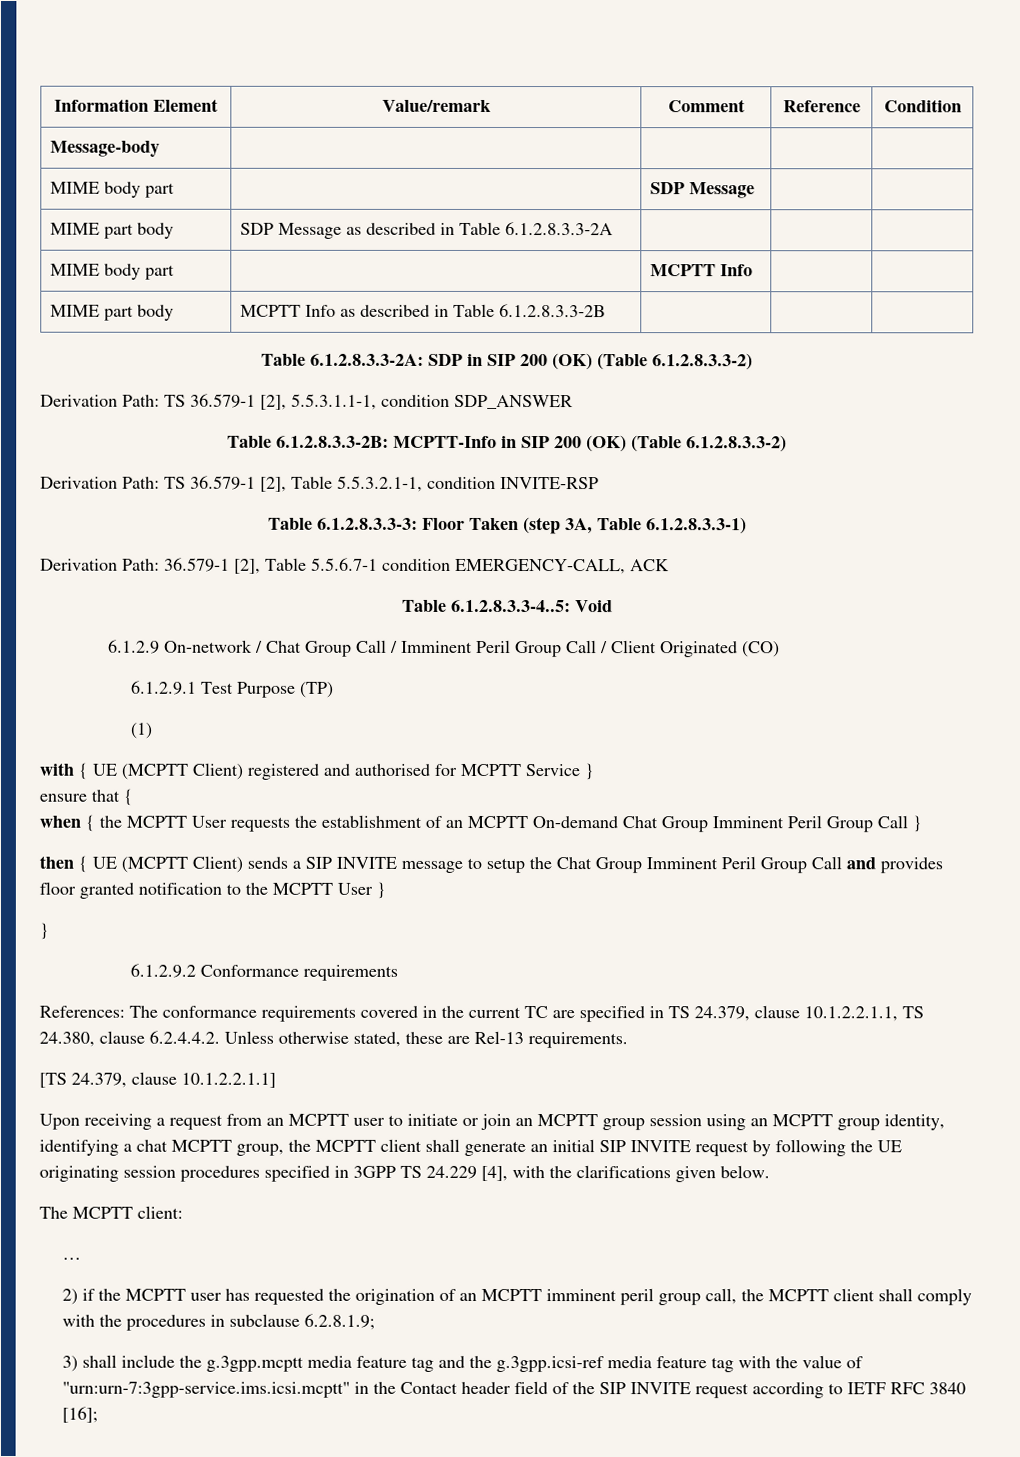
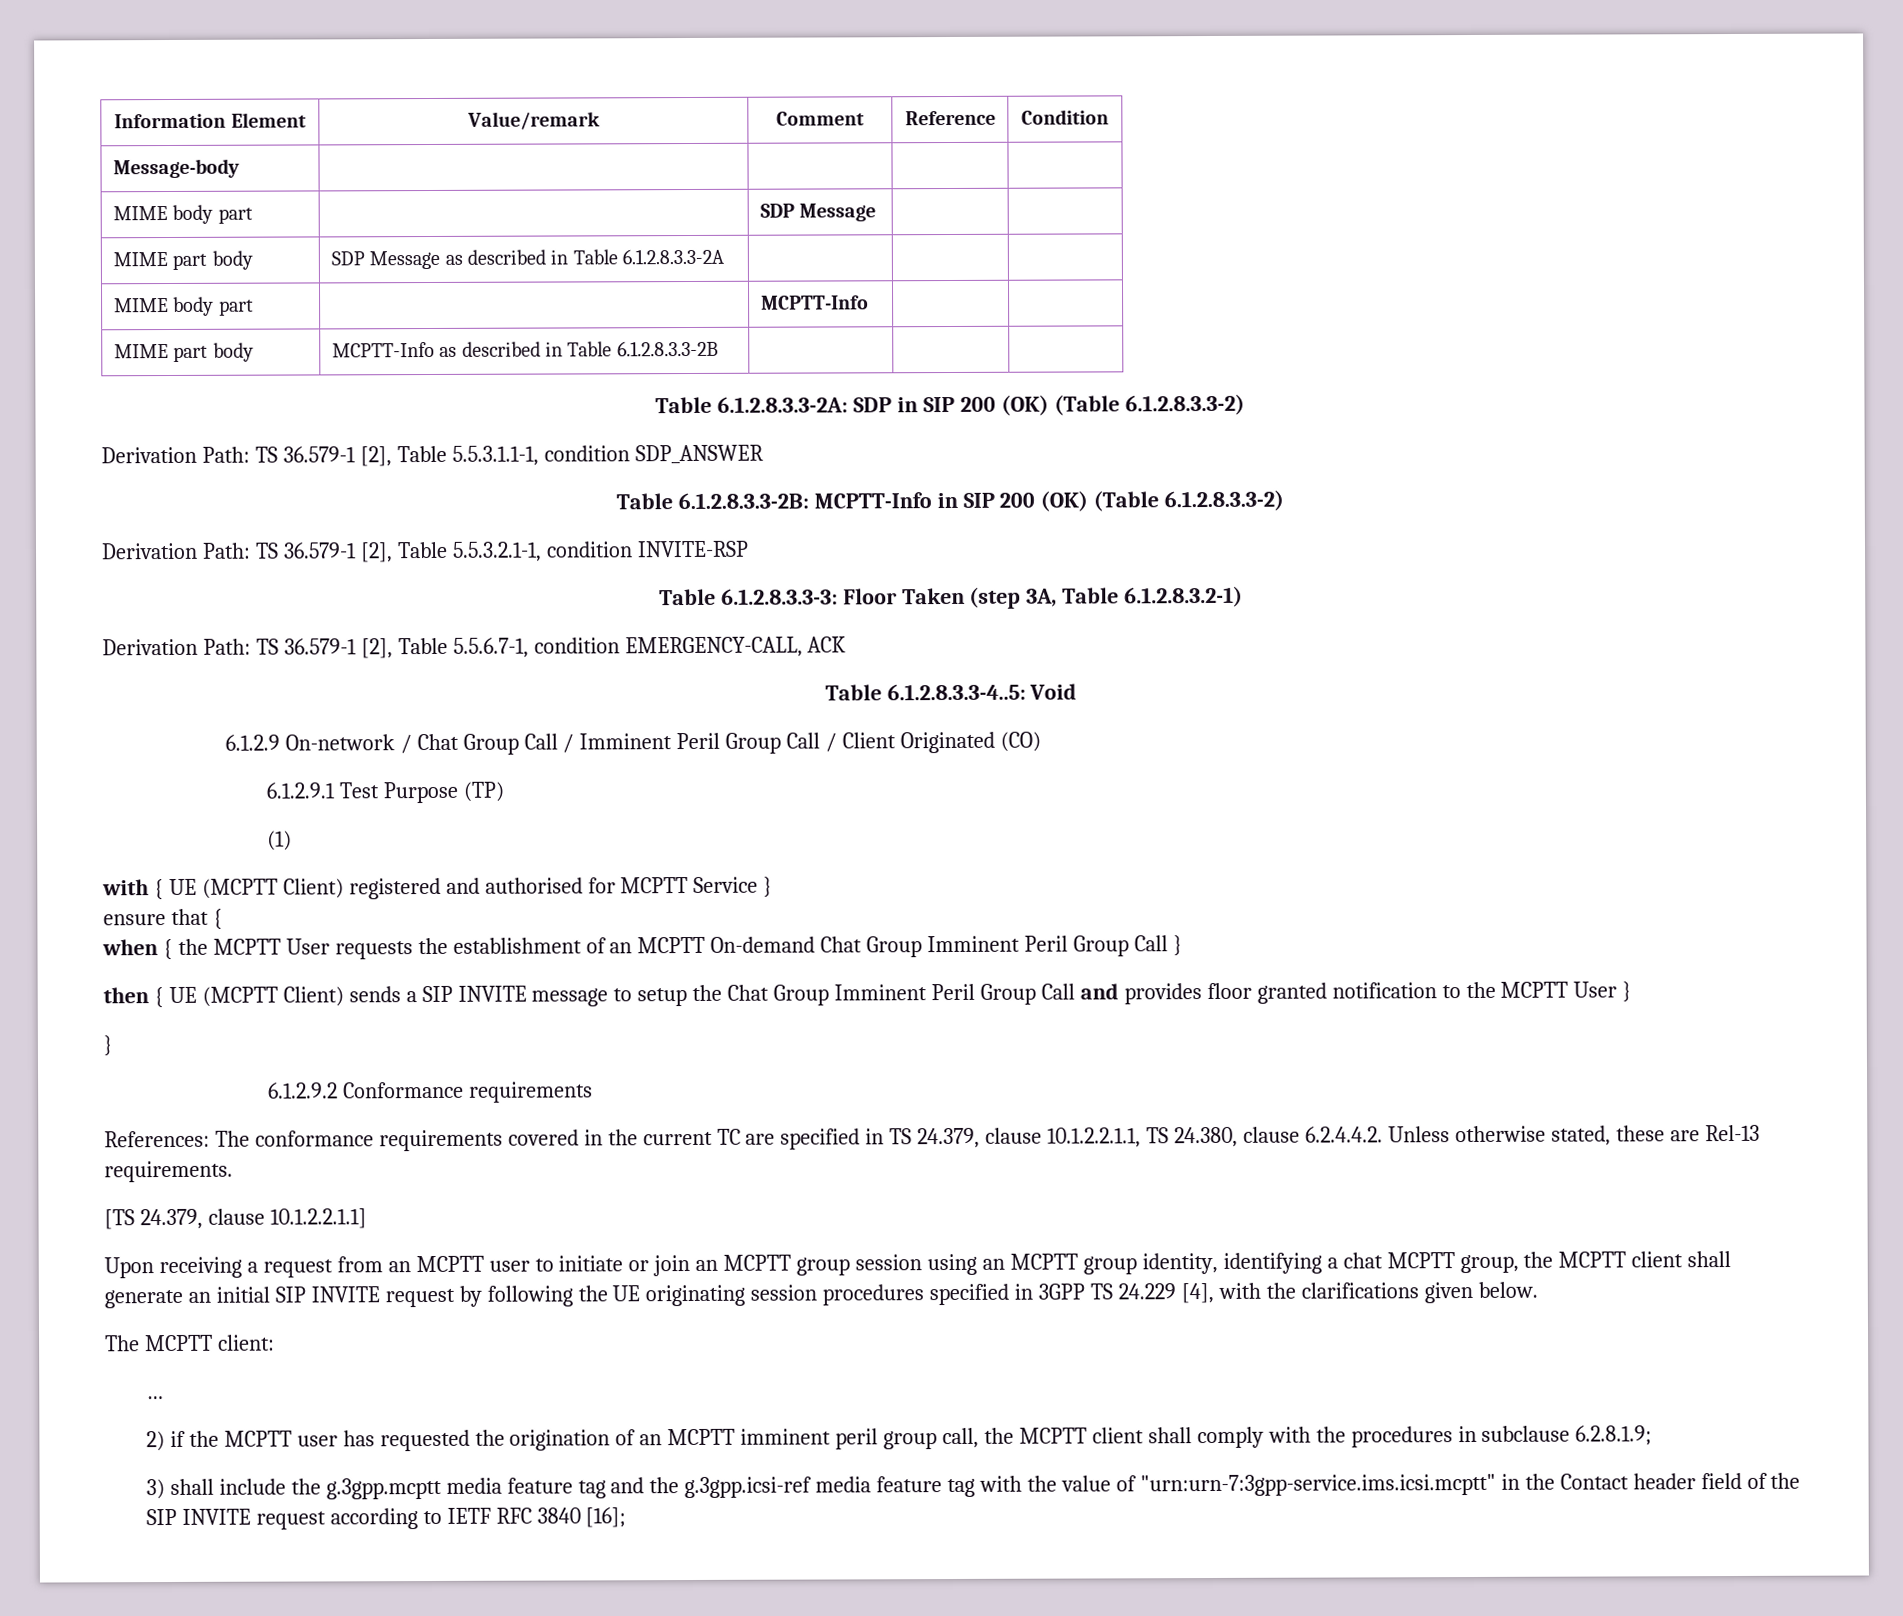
- MIME body part | | MCPTT Info | |
- MIME part body | MCPTT Info as described in Table 6.1.2.8.3.3-2B | | |
+ MIME body part | | MCPTT-Info | |
+ MIME part body | MCPTT-Info as described in Table 6.1.2.8.3.3-2B | | |
- Derivation Path: TS 36.579-1 [2], 5.5.3.1.1-1, condition SDP_ANSWER
+ Derivation Path: TS 36.579-1 [2], Table 5.5.3.1.1-1, condition SDP_ANSWER
- Table 6.1.2.8.3.3-3: Floor Taken (step 3A, Table 6.1.2.8.3.3-1)
- Derivation Path: 36.579-1 [2], Table 5.5.6.7-1 condition EMERGENCY-CALL, ACK
+ Table 6.1.2.8.3.3-3: Floor Taken (step 3A, Table 6.1.2.8.3.2-1)
+ Derivation Path: TS 36.579-1 [2], Table 5.5.6.7-1, condition EMERGENCY-CALL, ACK

